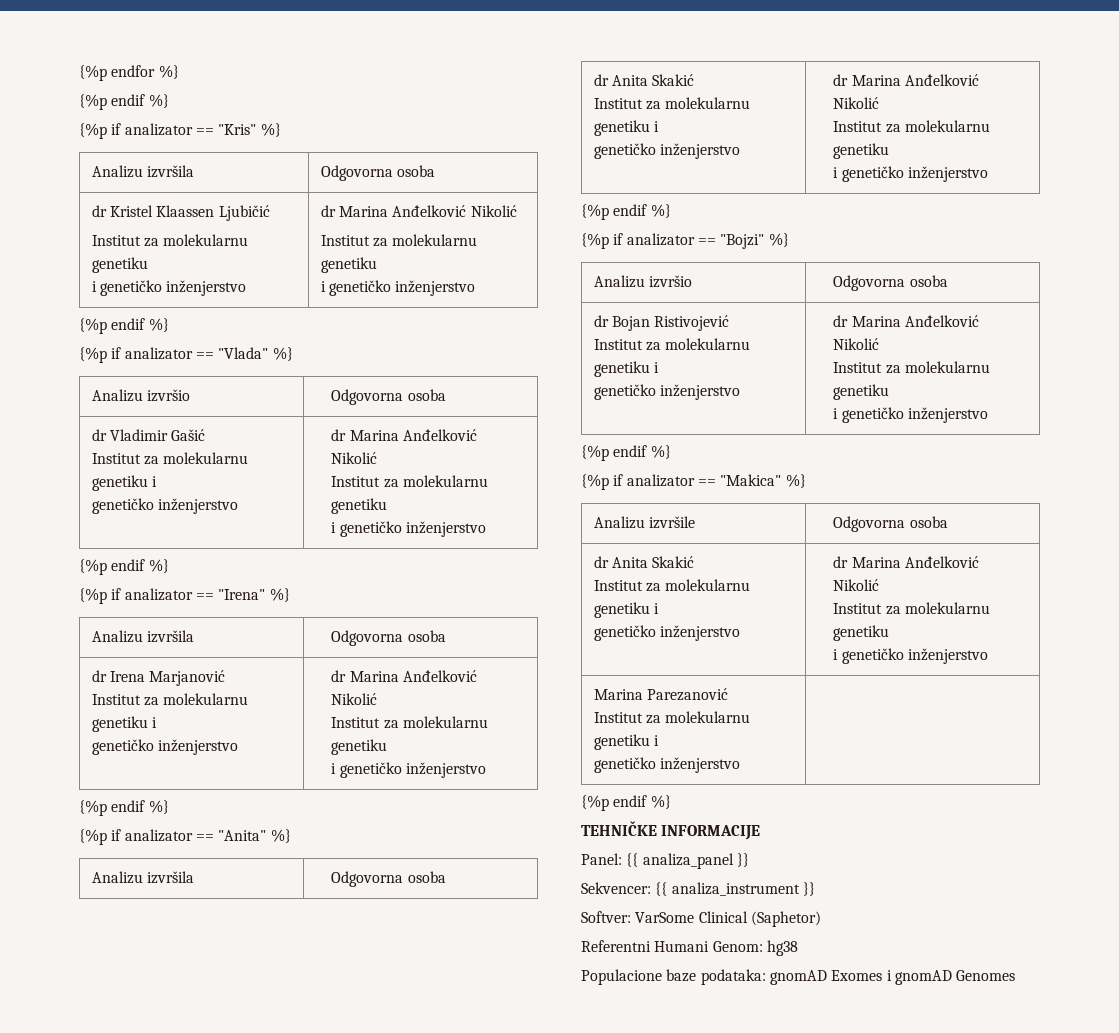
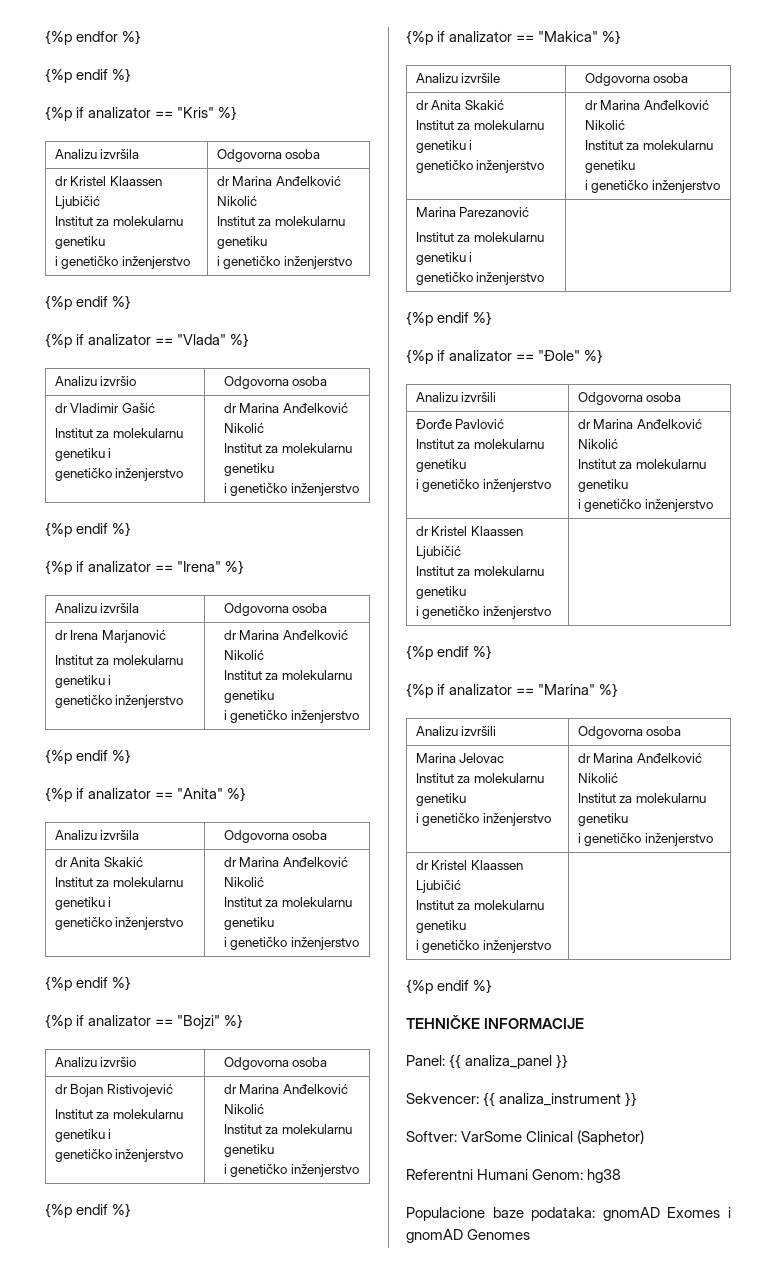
+ {%p if analizator == "Đole" %}
+ Analizu izvršili | Odgovorna osoba
+ Đorđe Pavlović
+ Institut za molekularnu genetiku
+ i genetičko inženjerstvo | dr Marina Anđelković Nikolić
+ Institut za molekularnu genetiku
+ i genetičko inženjerstvo
+ dr Kristel Klaassen Ljubičić
+ Institut za molekularnu genetiku
+ i genetičko inženjerstvo |
+ {%p endif %}
+ {%p if analizator == "Marina" %}
+ Analizu izvršili | Odgovorna osoba
+ Marina Jelovac
+ Institut za molekularnu genetiku
+ i genetičko inženjerstvo | dr Marina Anđelković Nikolić
+ Institut za molekularnu genetiku
+ i genetičko inženjerstvo
+ dr Kristel Klaassen Ljubičić
+ Institut za molekularnu genetiku
+ i genetičko inženjerstvo |
+ {%p endif %}

